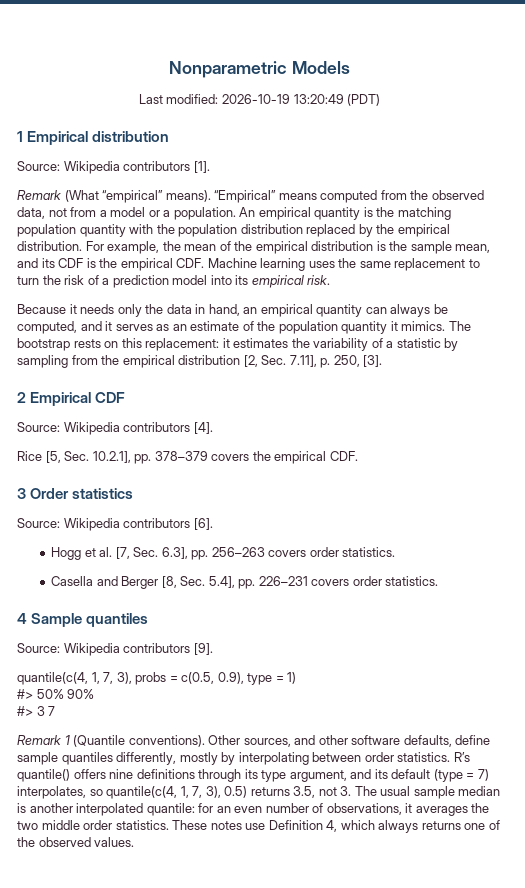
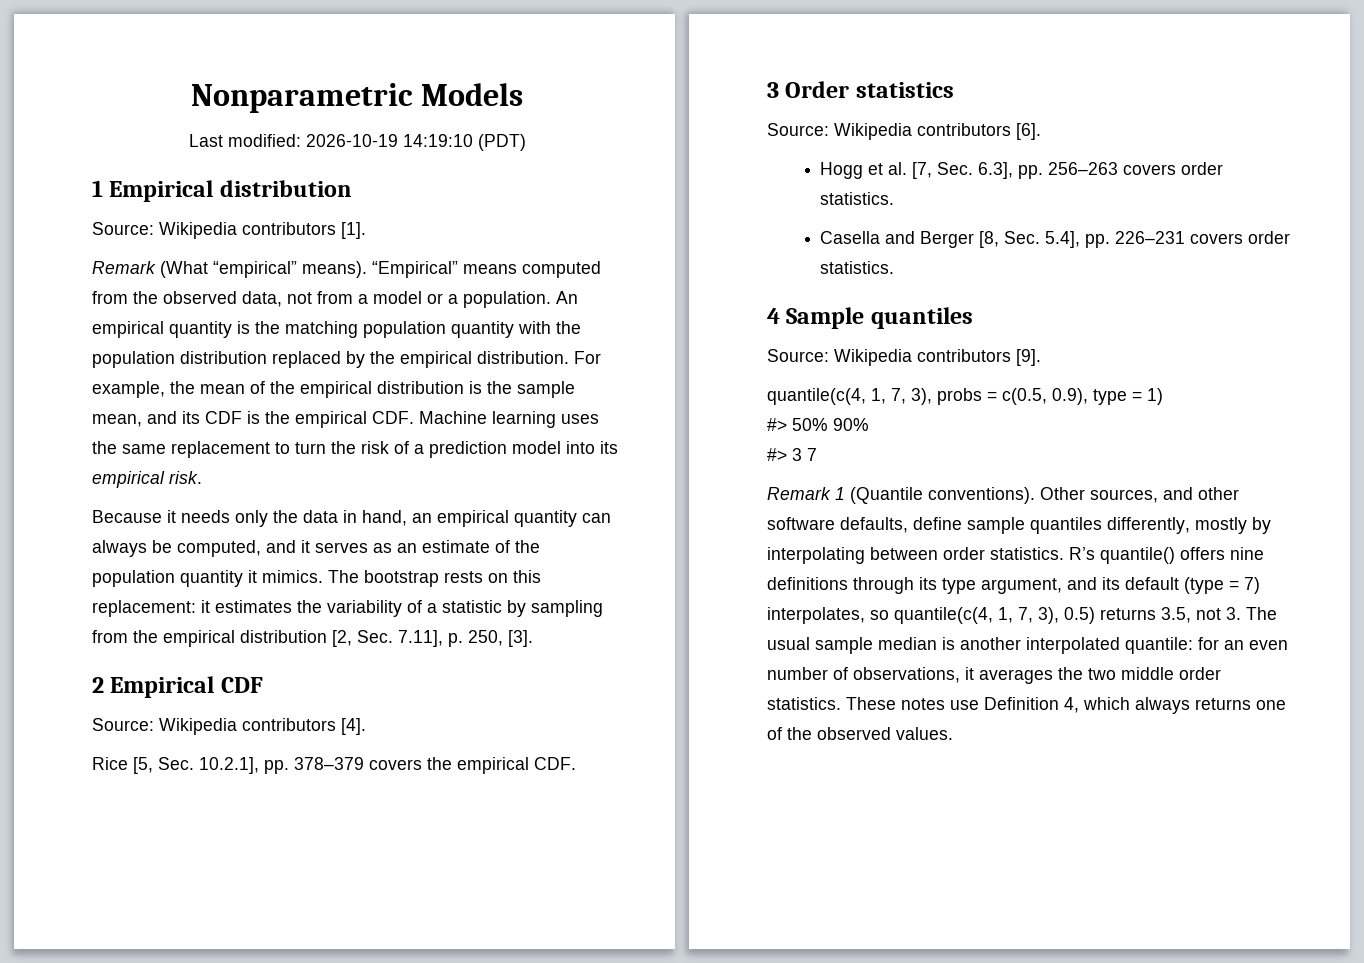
- Last modified: 2026-10-19 13:20:49 (PDT)
+ Last modified: 2026-10-19 14:19:10 (PDT)

